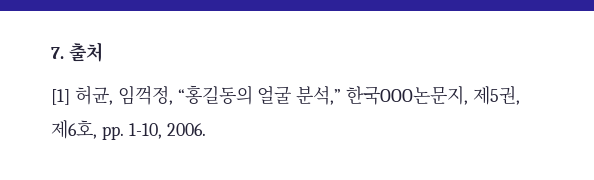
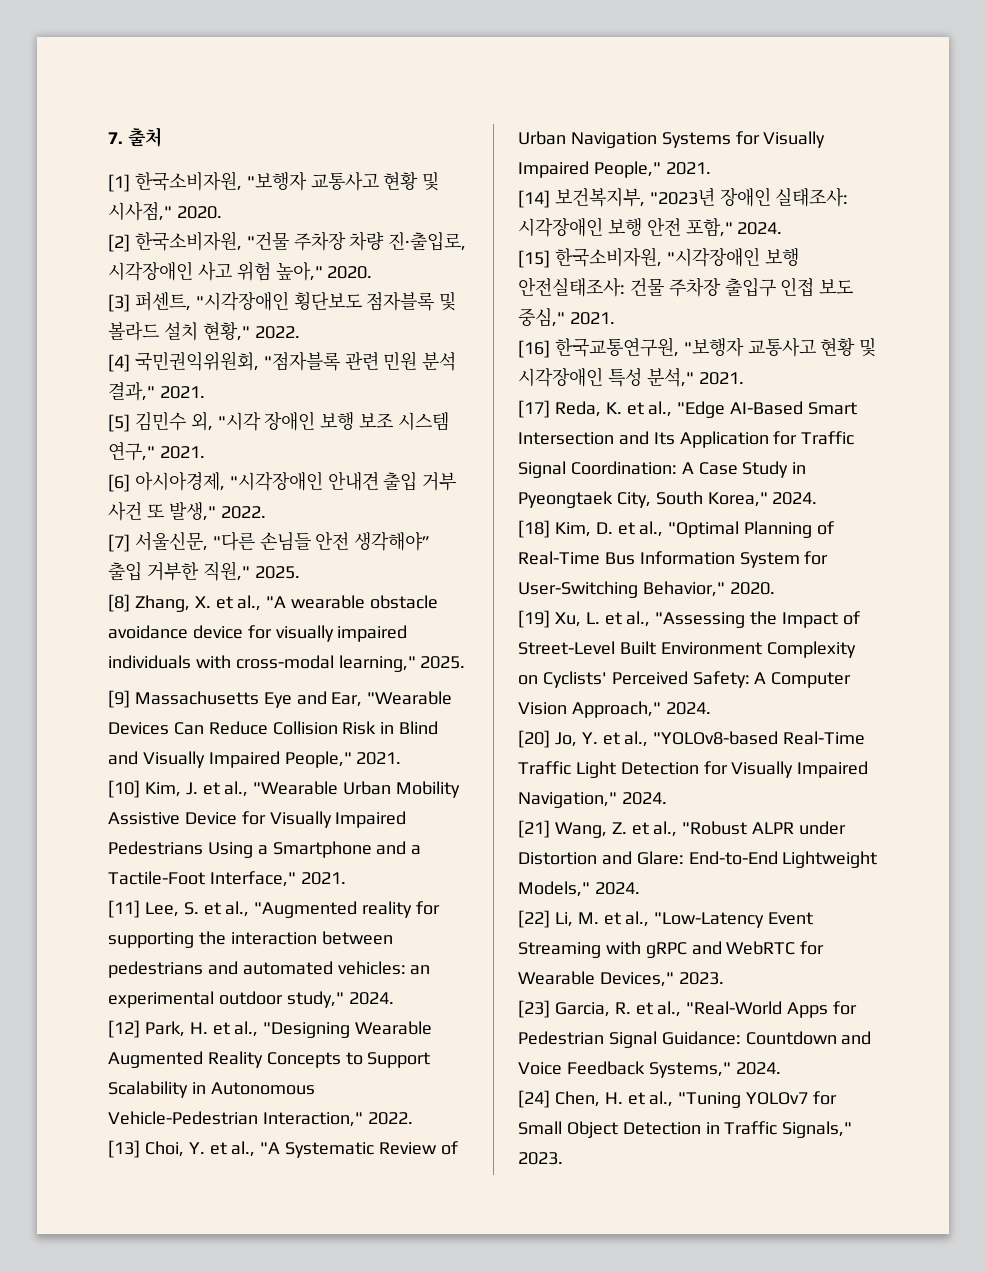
- [1] 허균, 임꺽정, “홍길동의 얼굴 분석,” 한국OOO논문지, 제5권, 제6호, pp. 1-10, 2006.
+ [1] 한국소비자원, "보행자 교통사고 현황 및 시사점," 2020.
+ [2] 한국소비자원, "건물 주차장 차량 진·출입로, 시각장애인 사고 위험 높아," 2020.
+ [3] 퍼센트, "시각장애인 횡단보도 점자블록 및 볼라드 설치 현황," 2022.
+ [4] 국민권익위원회, "점자블록 관련 민원 분석 결과," 2021.
+ [5] 김민수 외, "시각 장애인 보행 보조 시스템 연구," 2021.
+ [6] 아시아경제, "시각장애인 안내견 출입 거부 사건 또 발생," 2022.
+ [7] 서울신문, "다른 손님들 안전 생각해야” 출입 거부한 직원," 2025.
+ [8] Zhang, X. et al., "A wearable obstacle avoidance device for visually impaired individuals with cross-modal learning," 2025.
+ [9] Massachusetts Eye and Ear, "Wearable Devices Can Reduce Collision Risk in Blind and Visually Impaired People," 2021.
+ [10] Kim, J. et al., "Wearable Urban Mobility Assistive Device for Visually Impaired Pedestrians Using a Smartphone and a Tactile-Foot Interface," 2021.
+ [11] Lee, S. et al., "Augmented reality for supporting the interaction between pedestrians and automated vehicles: an experimental outdoor study," 2024.
+ [12] Park, H. et al., "Designing Wearable Augmented Reality Concepts to Support Scalability in Autonomous Vehicle-Pedestrian Interaction," 2022.
+ [13] Choi, Y. et al., "A Systematic Review of Urban Navigation Systems for Visually Impaired People," 2021.
+ [14] 보건복지부, "2023년 장애인 실태조사: 시각장애인 보행 안전 포함," 2024.
+ [15] 한국소비자원, "시각장애인 보행 안전실태조사: 건물 주차장 출입구 인접 보도 중심," 2021.
+ [16] 한국교통연구원, "보행자 교통사고 현황 및 시각장애인 특성 분석," 2021.
+ [17] Reda, K. et al., "Edge AI-Based Smart Intersection and Its Application for Traffic Signal Coordination: A Case Study in Pyeongtaek City, South Korea," 2024.
+ [18] Kim, D. et al., "Optimal Planning of Real-Time Bus Information System for User-Switching Behavior," 2020.
+ [19] Xu, L. et al., "Assessing the Impact of Street-Level Built Environment Complexity on Cyclists' Perceived Safety: A Computer Vision Approach," 2024.
+ [20] Jo, Y. et al., "YOLOv8-based Real-Time Traffic Light Detection for Visually Impaired Navigation," 2024.
+ [21] Wang, Z. et al., "Robust ALPR under Distortion and Glare: End-to-End Lightweight Models," 2024.
+ [22] Li, M. et al., "Low-Latency Event Streaming with gRPC and WebRTC for Wearable Devices," 2023.
+ [23] Garcia, R. et al., "Real-World Apps for Pedestrian Signal Guidance: Countdown and Voice Feedback Systems," 2024.
+ [24] Chen, H. et al., "Tuning YOLOv7 for Small Object Detection in Traffic Signals," 2023.

